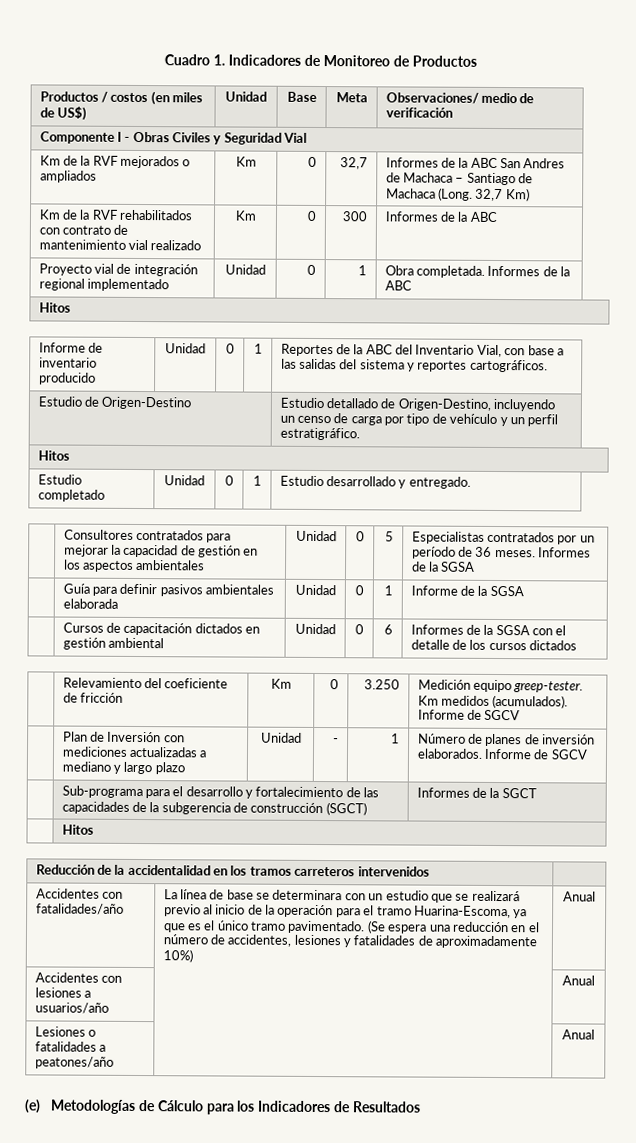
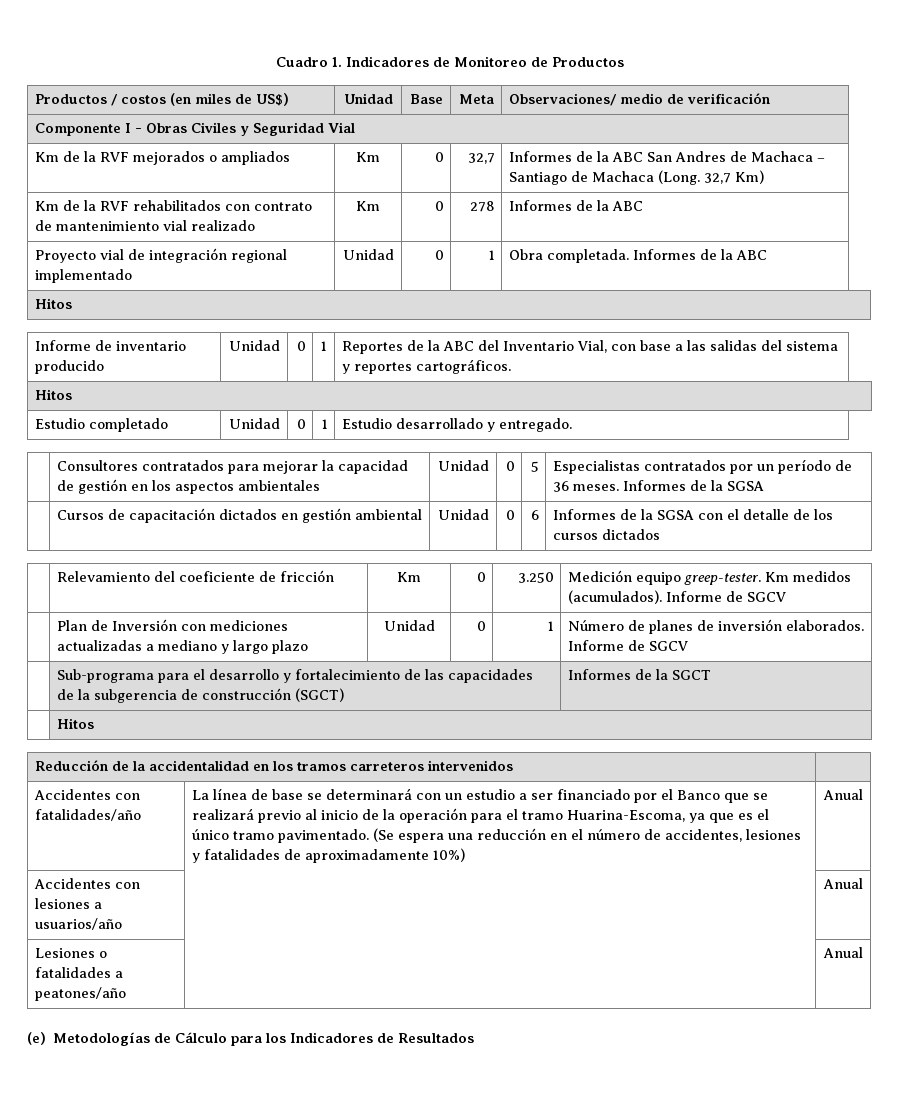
- Km de la RVF rehabilitados con contrato de mantenimiento vial realizado | Km | 0 | 300 | Informes de la ABC
+ Km de la RVF rehabilitados con contrato de mantenimiento vial realizado | Km | 0 | 278 | Informes de la ABC
- Estudio de Origen-Destino | Estudio detallado de Origen-Destino, incluyendo un censo de carga por tipo de vehículo y un perfil estratigráfico.
- | Guía para definir pasivos ambientales elaborada | Unidad | 0 | 1 | Informe de la SGSA
- | Plan de Inversión con mediciones actualizadas a mediano y largo plazo | Unidad | - | 1 | Número de planes de inversión elaborados. Informe de SGCV
+ | Plan de Inversión con mediciones actualizadas a mediano y largo plazo | Unidad | 0 | 1 | Número de planes de inversión elaborados. Informe de SGCV
- La línea de base se determinara con un estudio que se realizará previo al inicio de la operación para el tramo Huarina-Escoma, ya que es el único tramo pavimentado.
+ La línea de base se determinará con un estudio a ser financiado por el Banco que se realizará previo al inicio de la operación para el tramo Huarina-Escoma, ya que es el único tramo pavimentado.

